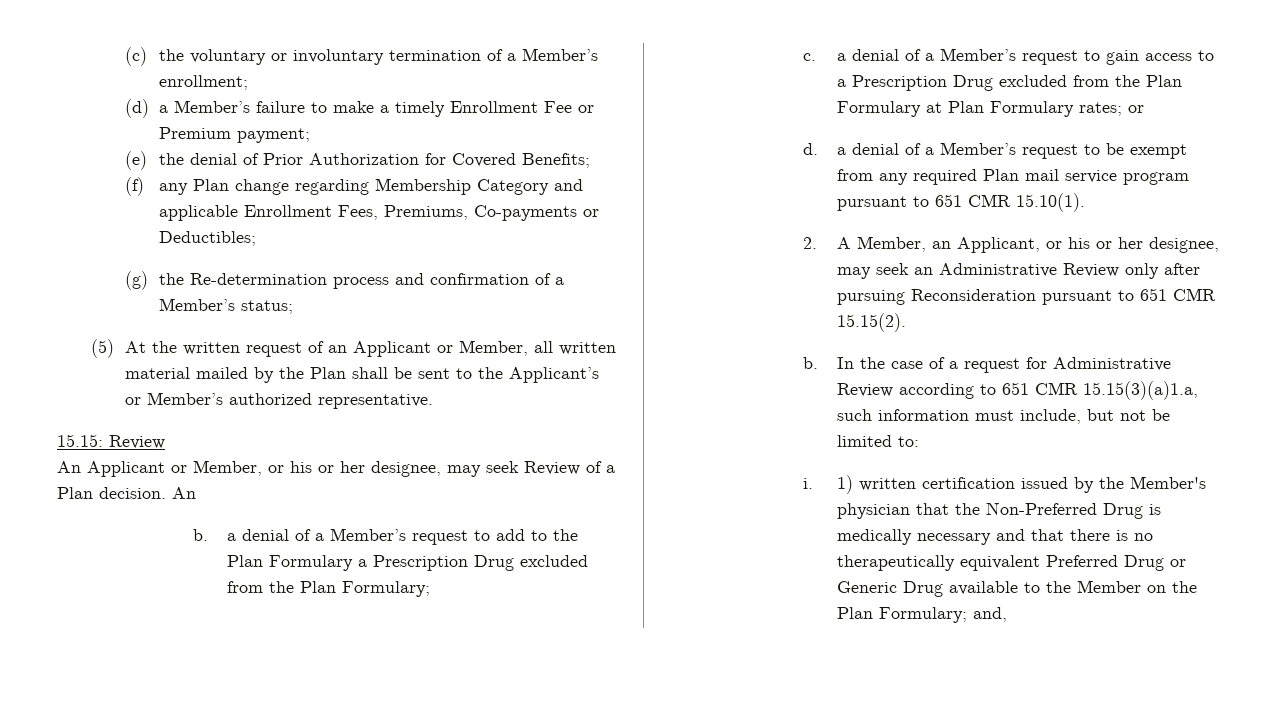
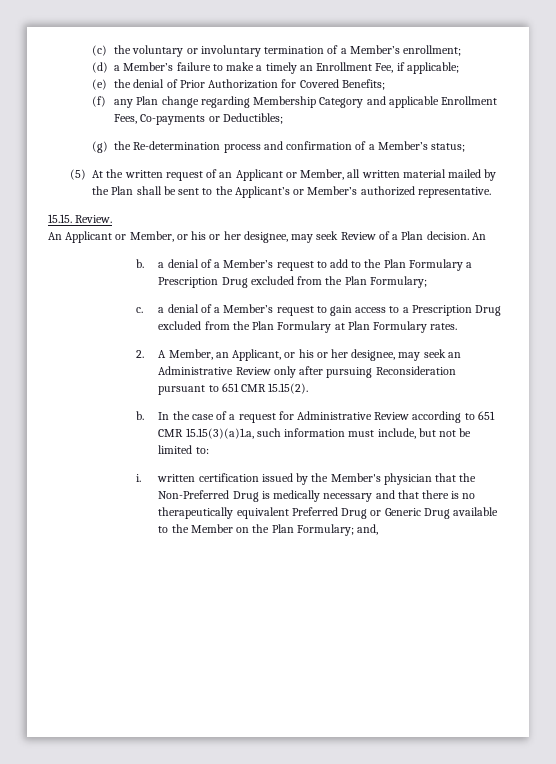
- (d) a Member’s failure to make a timely Enrollment Fee or Premium payment;
+ (d) a Member’s failure to make a timely an Enrollment Fee, if applicable;
- (f) any Plan change regarding Membership Category and applicable Enrollment Fees, Premiums, Co-payments or Deductibles;
+ (f) any Plan change regarding Membership Category and applicable Enrollment Fees, Co-payments or Deductibles;
- 15.15: Review
+ 15.15. Review.
- c. a denial of a Member’s request to gain access to a Prescription Drug excluded from the Plan Formulary at Plan Formulary rates; or
- d. a denial of a Member’s request to be exempt from any required Plan mail service program pursuant to 651 CMR 15.10(1).
+ c. a denial of a Member’s request to gain access to a Prescription Drug excluded from the Plan Formulary at Plan Formulary rates.
- i. 1) written certification issued by the Member's physician that the Non-Preferred Drug is medically necessary and that there is no therapeutically equivalent Preferred Drug or Generic Drug available to the Member on the Plan Formulary; and,
+ i. written certification issued by the Member's physician that the Non-Preferred Drug is medically necessary and that there is no therapeutically equivalent Preferred Drug or Generic Drug available to the Member on the Plan Formulary; and,

